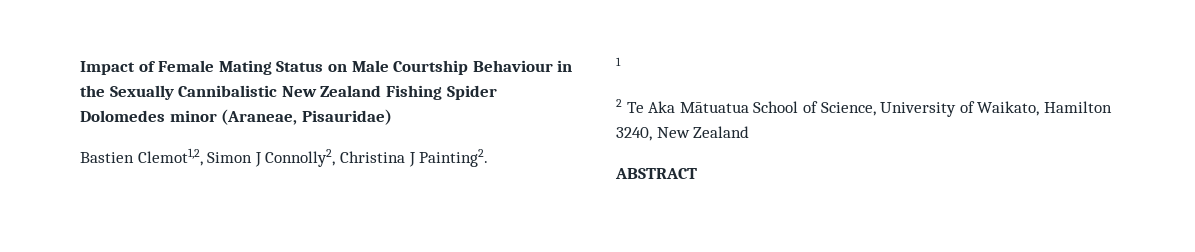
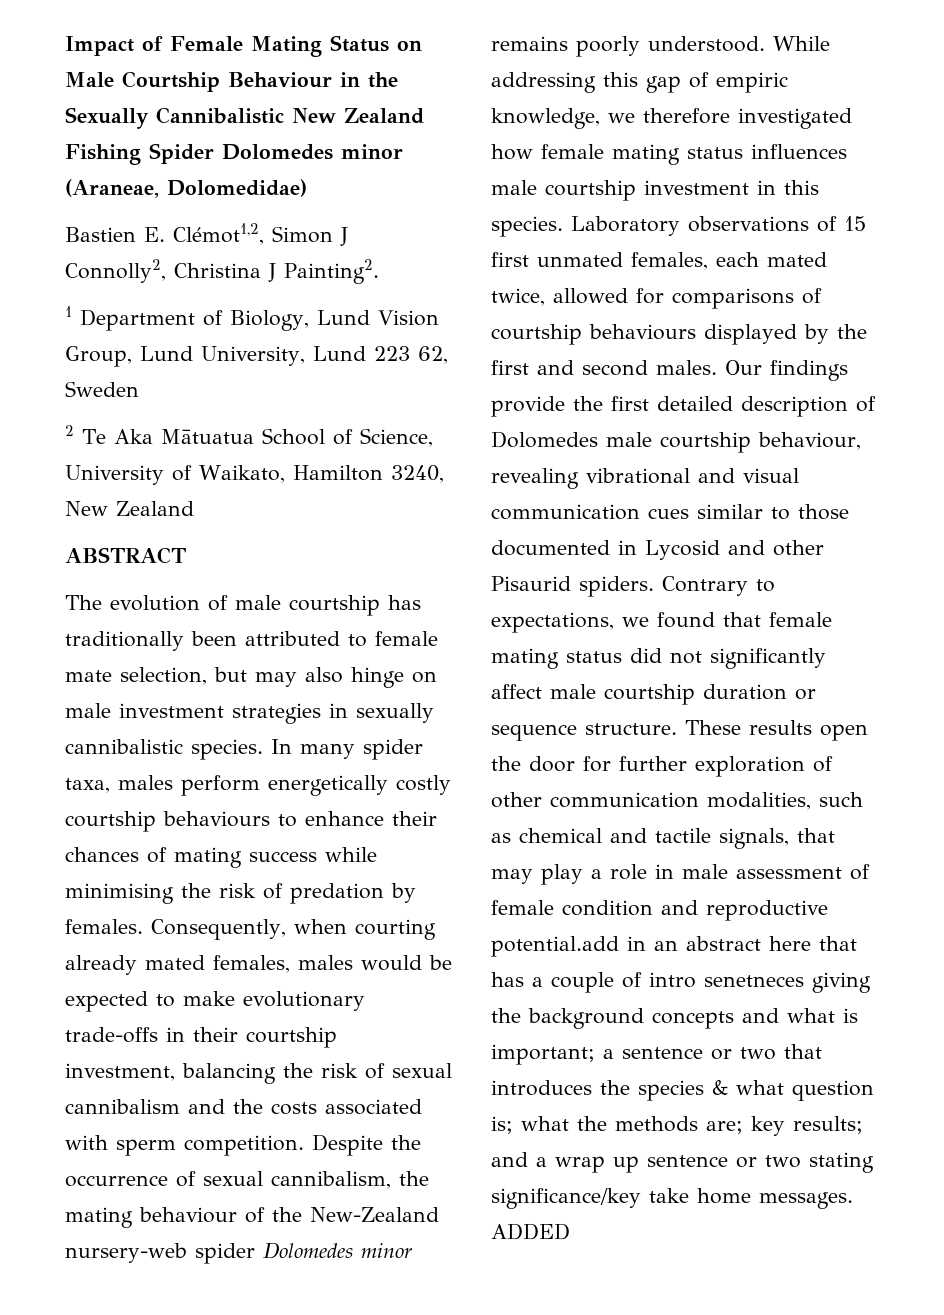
- Impact of Female Mating Status on Male Courtship Behaviour in the Sexually Cannibalistic New Zealand Fishing Spider Dolomedes minor (Araneae, Pisauridae)
+ Impact of Female Mating Status on Male Courtship Behaviour in the Sexually Cannibalistic New Zealand Fishing Spider Dolomedes minor (Araneae, Dolomedidae)
- Bastien Clemot1,2, Simon J Connolly2, Christina J Painting2.
+ Bastien E. Clémot1,2, Simon J Connolly2, Christina J Painting2.
- 1
+ 1 Department of Biology, Lund Vision Group, Lund University, Lund 223 62, Sweden
+ The evolution of male courtship has traditionally been attributed to female mate selection, but may also hinge on male investment strategies in sexually cannibalistic species. In many spider taxa, males perform energetically costly courtship behaviours to enhance their chances of mating success while minimising the risk of predation by females. Consequently, when courting already mated females, males would be expected to make evolutionary trade-offs in their courtship investment, balancing the risk of sexual cannibalism and the costs associated with sperm competition. Despite the occurrence of sexual cannibalism, the mating behaviour of the New-Zealand nursery-web spider Dolomedes minor remains poorly understood. While addressing this gap of empiric knowledge, we therefore investigated how female mating status influences male courtship investment in this species. Laboratory observations of 15 first unmated females, each mated twice, allowed for comparisons of courtship behaviours displayed by the first and second males. Our findings provide the first detailed description of Dolomedes male courtship behaviour, revealing vibrational and visual communication cues similar to those documented in Lycosid and other Pisaurid spiders. Contrary to expectations, we found that female mating status did not significantly affect male courtship duration or sequence structure. These results open the door for further exploration of other communication modalities, such as chemical and tactile signals, that may play a role in male assessment of female condition and reproductive potential.add in an abstract here that has a couple of intro senetneces giving the background concepts and what is important; a sentence or two that introduces the species & what question is; what the methods are; key results; and a wrap up sentence or two stating significance/key take home messages. ADDED

